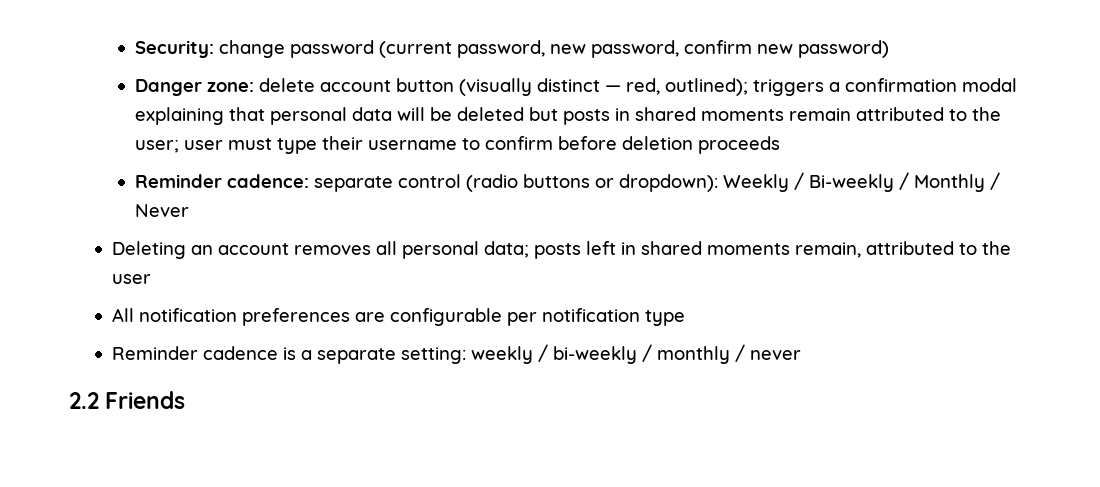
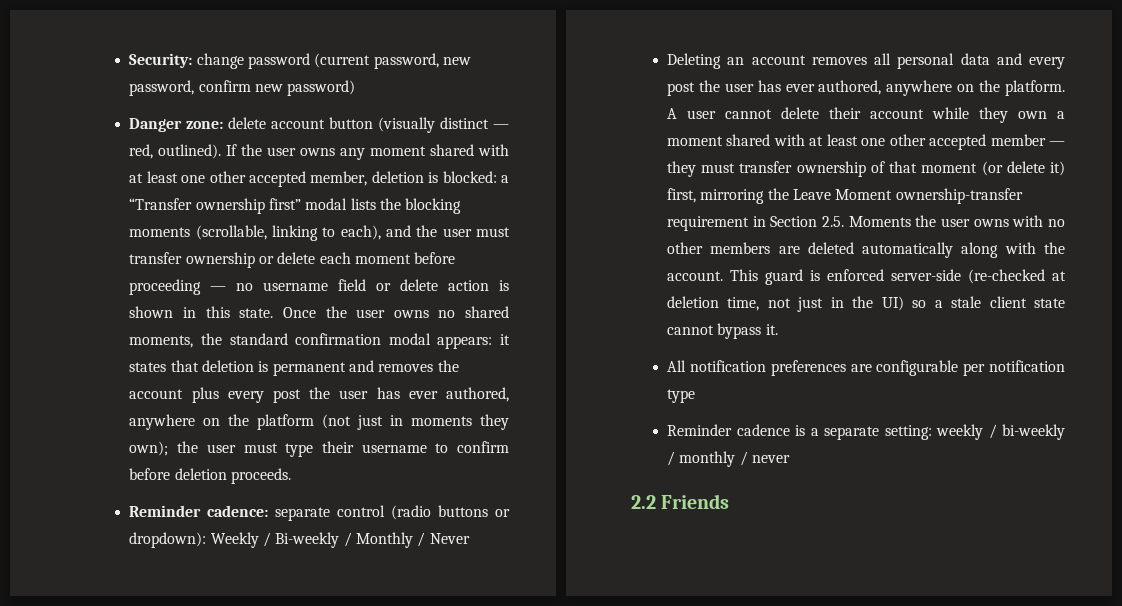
- Danger zone: delete account button (visually distinct — red, outlined); triggers a confirmation modal explaining that personal data will be deleted but posts in shared moments remain attributed to the user; user must type their username to confirm before deletion proceeds
+ Danger zone: delete account button (visually distinct — red, outlined). If the user owns any moment shared with at least one other accepted member, deletion is blocked: a “Transfer ownership first” modal lists the blocking moments (scrollable, linking to each), and the user must transfer ownership or delete each moment before proceeding — no username field or delete action is shown in this state. Once the user owns no shared moments, the standard confirmation modal appears: it states that deletion is permanent and removes the account plus every post the user has ever authored, anywhere on the platform (not just in moments they own); the user must type their username to confirm before deletion proceeds.
- Deleting an account removes all personal data; posts left in shared moments remain, attributed to the user
+ Deleting an account removes all personal data and every post the user has ever authored, anywhere on the platform. A user cannot delete their account while they own a moment shared with at least one other accepted member — they must transfer ownership of that moment (or delete it) first, mirroring the Leave Moment ownership-transfer requirement in Section 2.5. Moments the user owns with no other members are deleted automatically along with the account. This guard is enforced server-side (re-checked at deletion time, not just in the UI) so a stale client state cannot bypass it.

